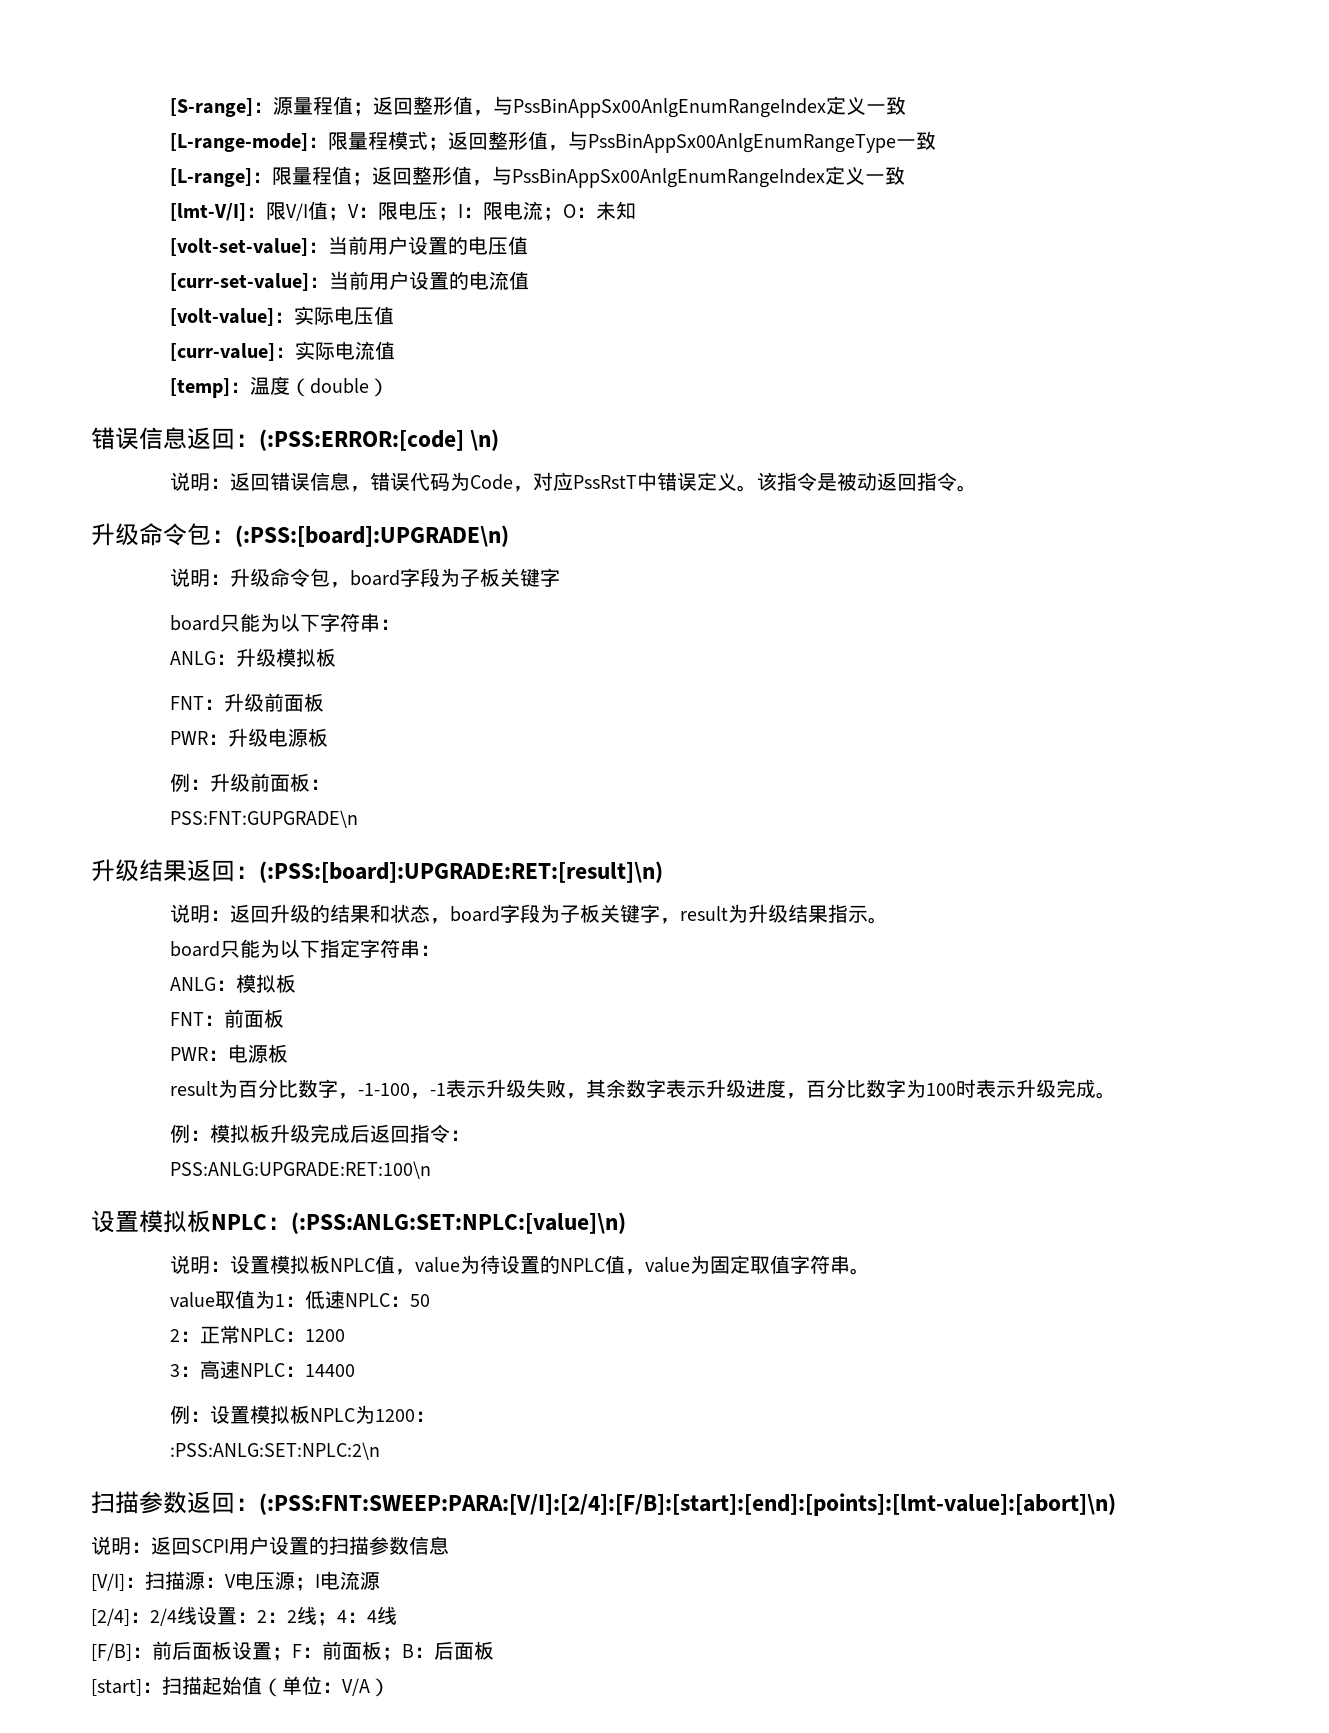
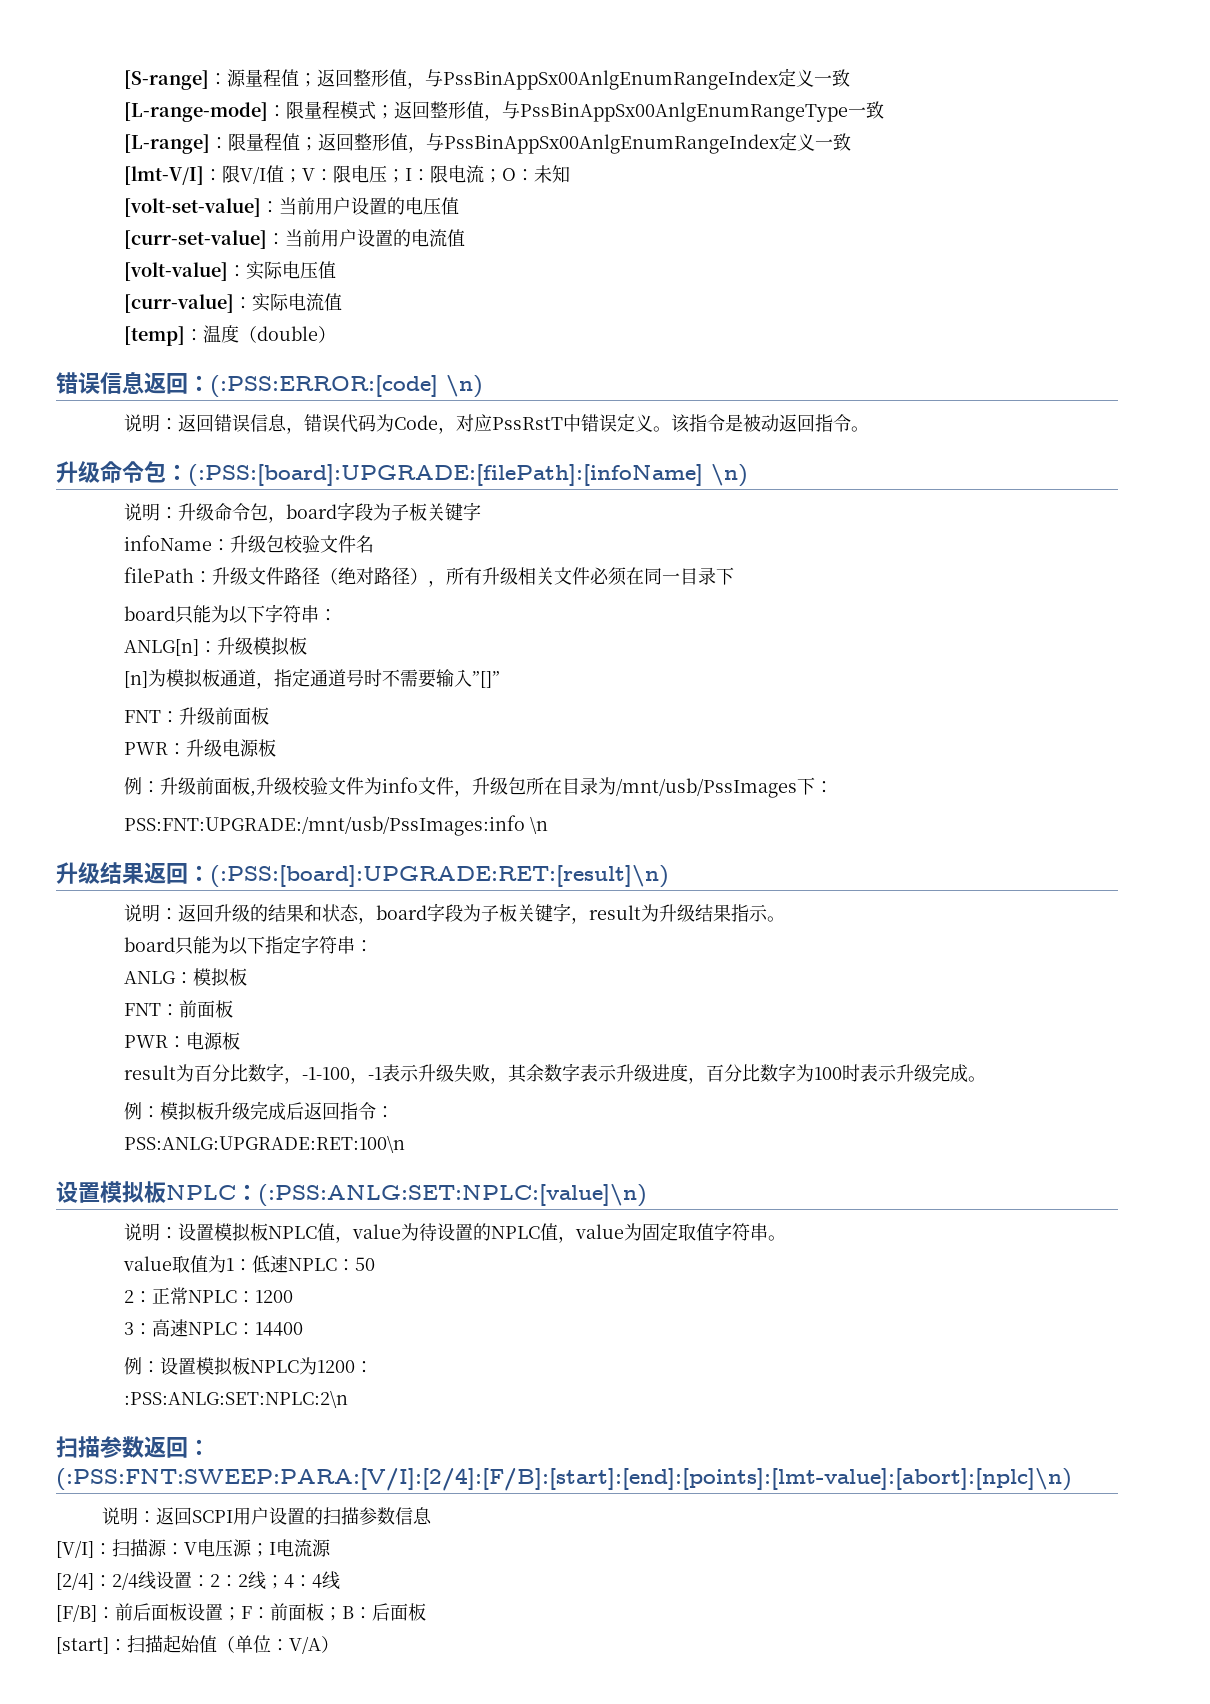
- 升级命令包：(:PSS:[board]:UPGRADE\n)
+ 升级命令包：(:PSS:[board]:UPGRADE:[filePath]:[infoName] \n)
+ infoName：升级包校验文件名
+ filePath：升级文件路径（绝对路径），所有升级相关文件必须在同一目录下
- ANLG：升级模拟板
+ ANLG[n]：升级模拟板
+ [n]为模拟板通道，指定通道号时不需要输入”[]”
- 例：升级前面板：
- PSS:FNT:GUPGRADE\n
+ 例：升级前面板,升级校验文件为info文件，升级包所在目录为/mnt/usb/PssImages下：
+ PSS:FNT:UPGRADE:/mnt/usb/PssImages:info \n
- 扫描参数返回：(:PSS:FNT:SWEEP:PARA:[V/I]:[2/4]:[F/B]:[start]:[end]:[points]:[lmt-value]:[abort]\n)
+ 扫描参数返回：(:PSS:FNT:SWEEP:PARA:[V/I]:[2/4]:[F/B]:[start]:[end]:[points]:[lmt-value]:[abort]:[nplc]\n)

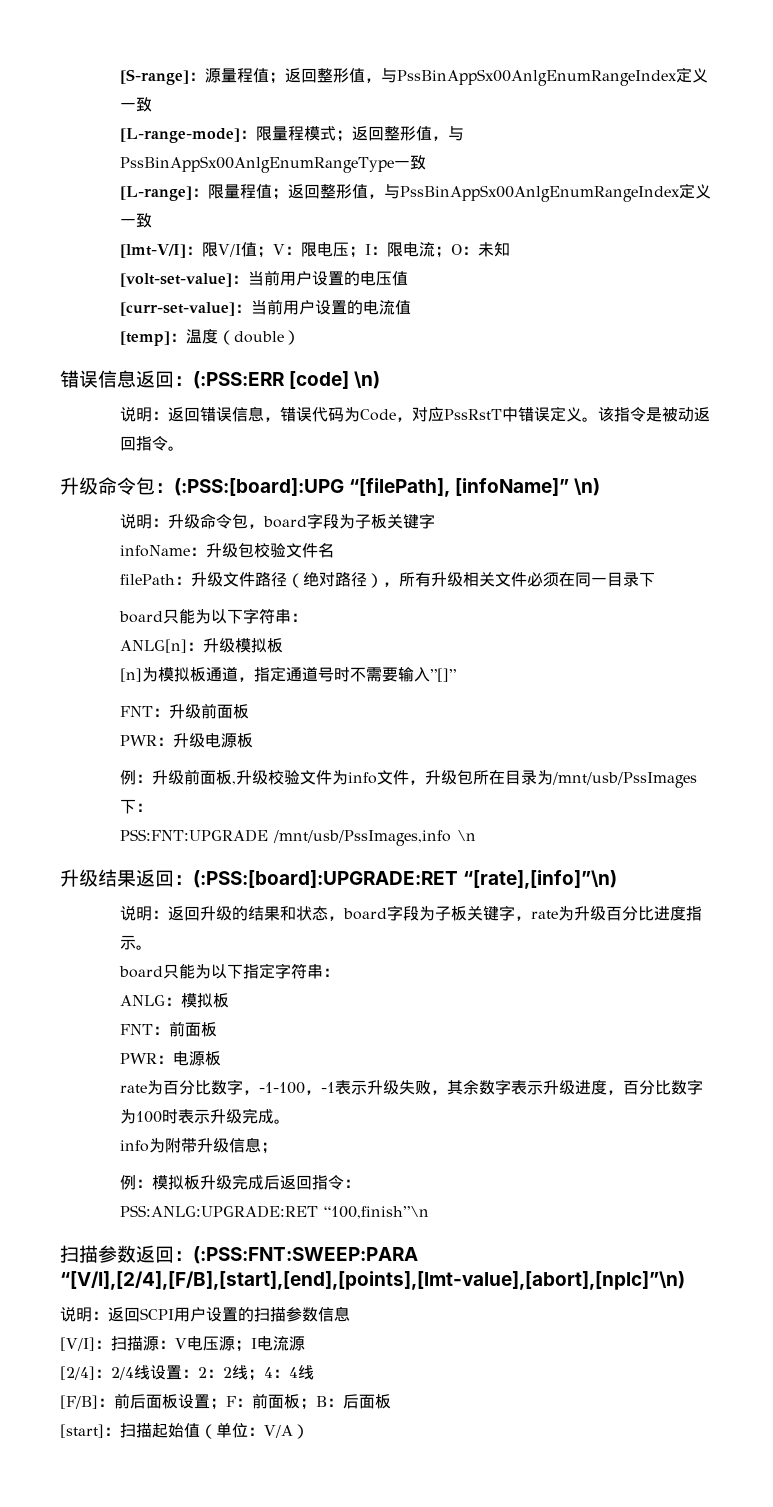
- [volt-value]：实际电压值
- [curr-value]：实际电流值
- 错误信息返回：(:PSS:ERROR:[code] \n)
+ 错误信息返回：(:PSS:ERR [code] \n)
- 升级命令包：(:PSS:[board]:UPGRADE:[filePath]:[infoName] \n)
+ 升级命令包：(:PSS:[board]:UPG “[filePath], [infoName]” \n)
- PSS:FNT:UPGRADE:/mnt/usb/PssImages:info \n
+ PSS:FNT:UPGRADE /mnt/usb/PssImages,info \n
- 升级结果返回：(:PSS:[board]:UPGRADE:RET:[result]\n)
+ 升级结果返回：(:PSS:[board]:UPGRADE:RET “[rate],[info]”\n)
- 说明：返回升级的结果和状态，board字段为子板关键字，result为升级结果指示。
+ 说明：返回升级的结果和状态，board字段为子板关键字，rate为升级百分比进度指示。
- result为百分比数字，-1-100，-1表示升级失败，其余数字表示升级进度，百分比数字为100时表示升级完成。
+ rate为百分比数字，-1-100，-1表示升级失败，其余数字表示升级进度，百分比数字为100时表示升级完成。
+ info为附带升级信息；
- PSS:ANLG:UPGRADE:RET:100\n
- 设置模拟板NPLC：(:PSS:ANLG:SET:NPLC:[value]\n)
- 说明：设置模拟板NPLC值，value为待设置的NPLC值，value为固定取值字符串。
- value取值为1：低速NPLC：50
- 2：正常NPLC：1200
- 3：高速NPLC：14400
- 例：设置模拟板NPLC为1200：
- :PSS:ANLG:SET:NPLC:2\n
+ PSS:ANLG:UPGRADE:RET “100,finish”\n
- 扫描参数返回：(:PSS:FNT:SWEEP:PARA:[V/I]:[2/4]:[F/B]:[start]:[end]:[points]:[lmt-value]:[abort]:[nplc]\n)
+ 扫描参数返回：(:PSS:FNT:SWEEP:PARA “[V/I],[2/4],[F/B],[start],[end],[points],[lmt-value],[abort],[nplc]”\n)

